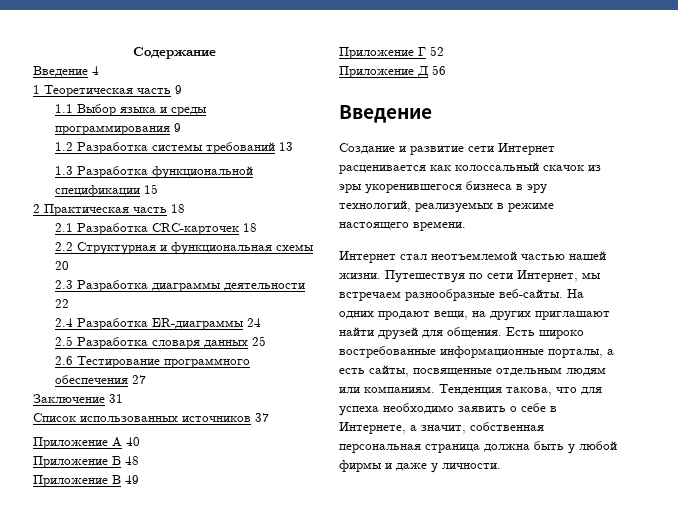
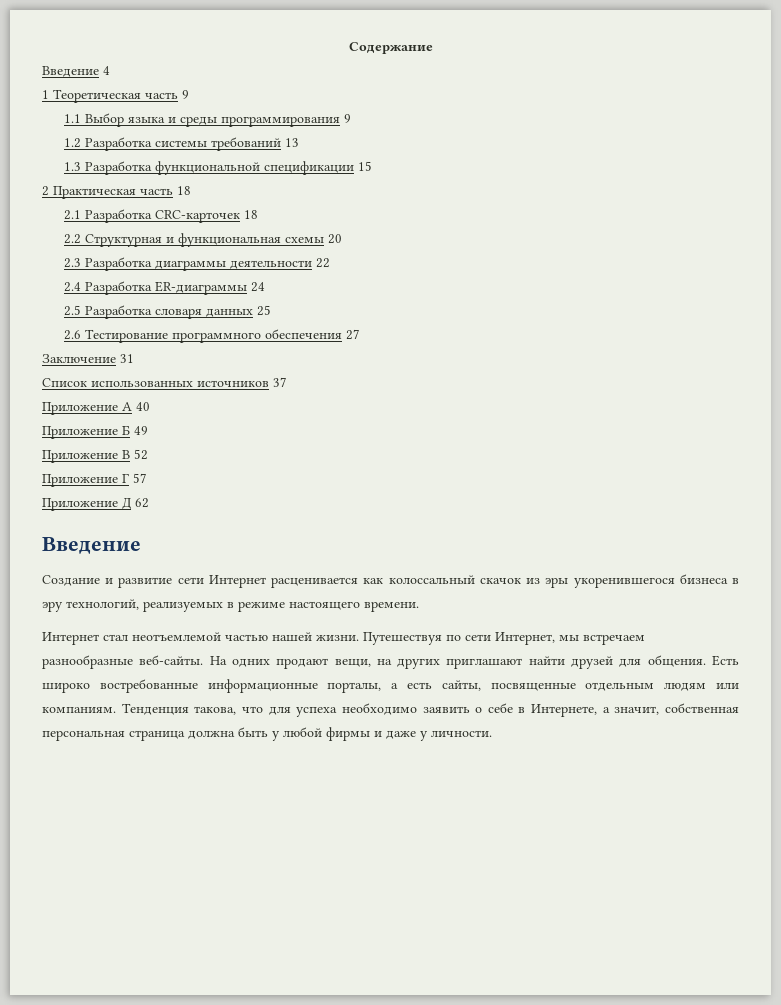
- Приложение Б 48
+ Приложение Б 49
- Приложение В 49
+ Приложение В 52
- Приложение Г 52
+ Приложение Г 57
- Приложение Д 56
+ Приложение Д 62

